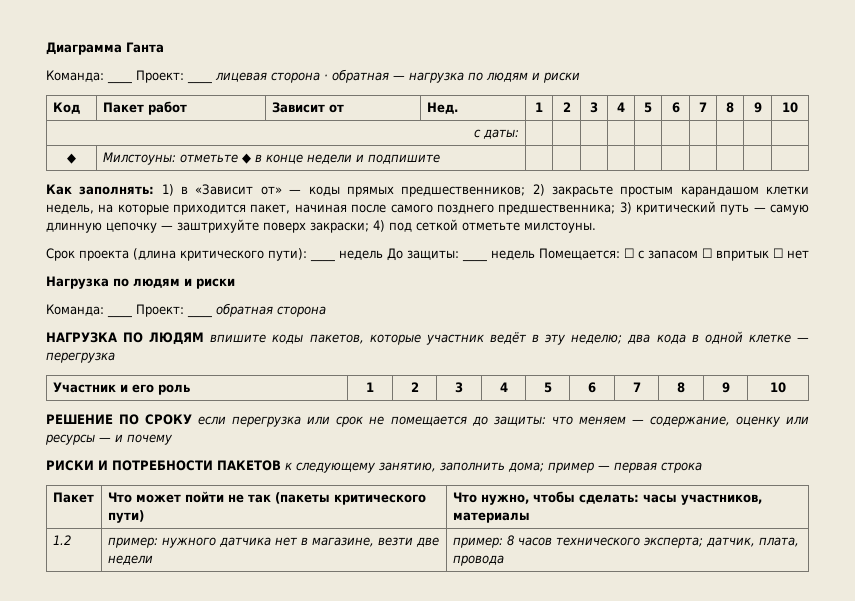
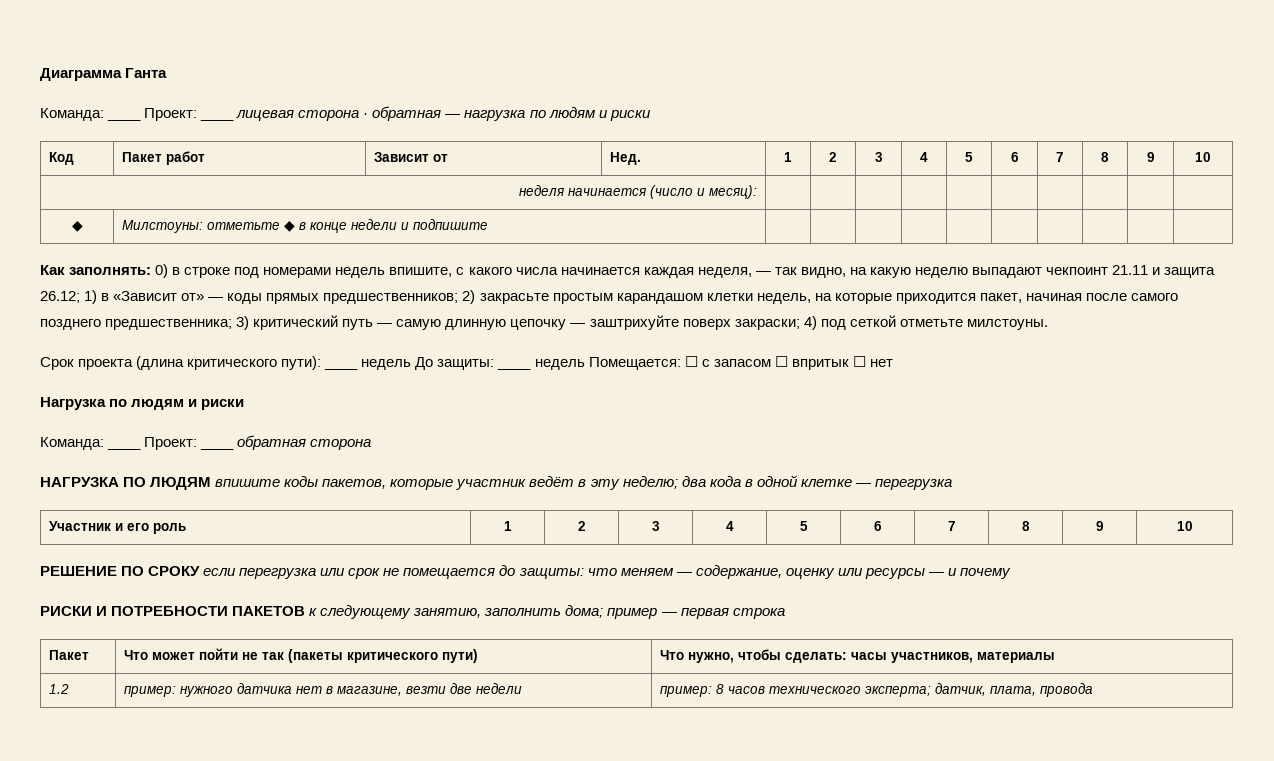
- с даты: | | | | | | | | | |
+ неделя начинается (число и месяц): | | | | | | | | | |
- Как заполнять: 1) в «Зависит от» — коды прямых предшественников; 2) закрасьте простым карандашом клетки недель, на которые приходится пакет, начиная после самого позднего предшественника; 3) критический путь — самую длинную цепочку — заштрихуйте поверх закраски; 4) под сеткой отметьте милстоуны.
+ Как заполнять: 0) в строке под номерами недель впишите, с какого числа начинается каждая неделя, — так видно, на какую неделю выпадают чекпоинт 21.11 и защита 26.12; 1) в «Зависит от» — коды прямых предшественников; 2) закрасьте простым карандашом клетки недель, на которые приходится пакет, начиная после самого позднего предшественника; 3) критический путь — самую длинную цепочку — заштрихуйте поверх закраски; 4) под сеткой отметьте милстоуны.

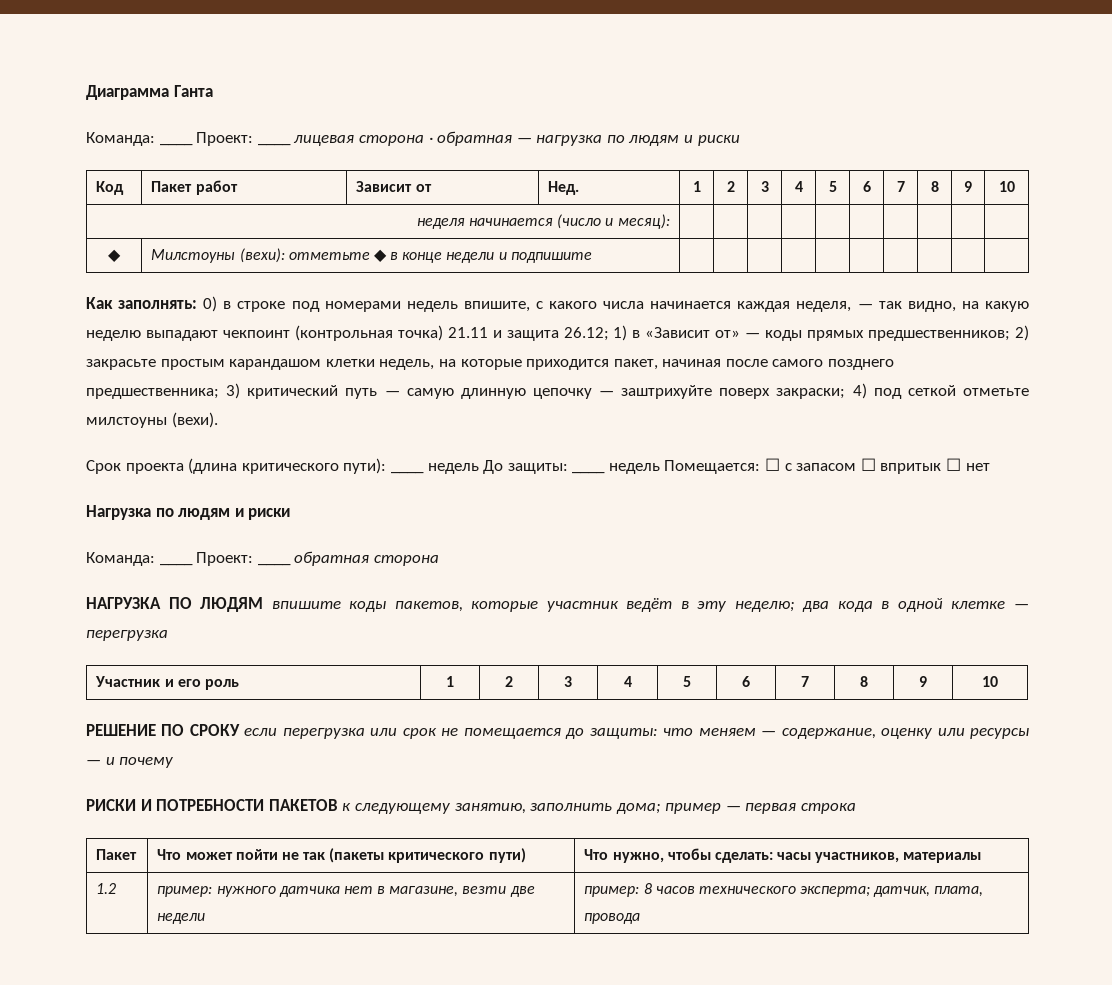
- ◆ | Милстоуны: отметьте ◆ в конце недели и подпишите | | | | | | | | | |
+ ◆ | Милстоуны (вехи): отметьте ◆ в конце недели и подпишите | | | | | | | | | |
- 0) в строке под номерами недель впишите, с какого числа начинается каждая неделя, — так видно, на какую неделю выпадают чекпоинт 21.11 и защита 26.12;
+ 0) в строке под номерами недель впишите, с какого числа начинается каждая неделя, — так видно, на какую неделю выпадают чекпоинт (контрольная точка) 21.11 и защита 26.12;
- 4) под сеткой отметьте милстоуны.
+ 4) под сеткой отметьте милстоуны (вехи).

